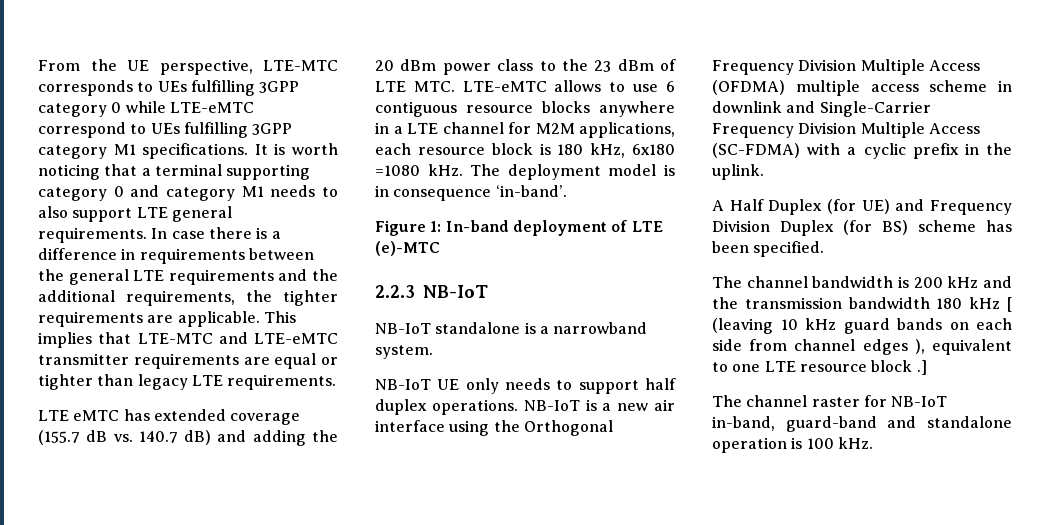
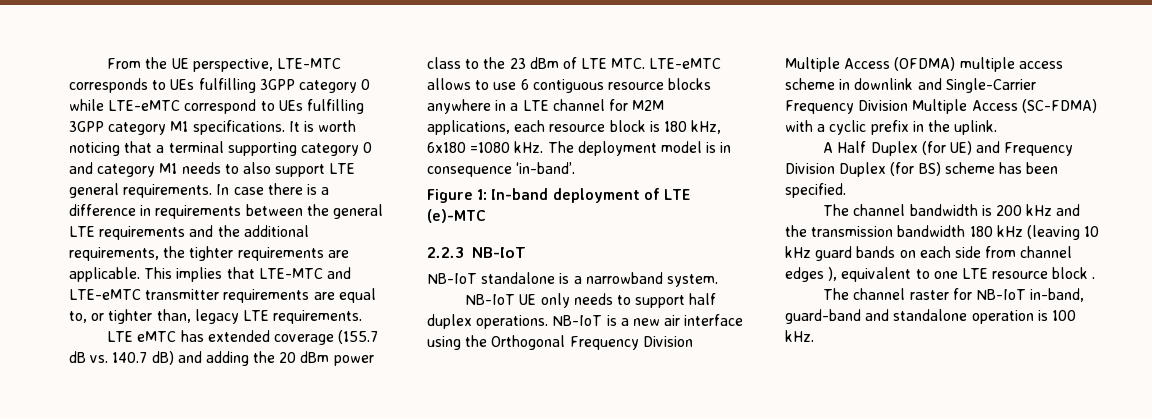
- This implies that LTE-MTC and LTE-eMTC transmitter requirements are equal or tighter than legacy LTE requirements.
+ This implies that LTE-MTC and LTE-eMTC transmitter requirements are equal to, or tighter than, legacy LTE requirements.
- The channel bandwidth is 200 kHz and the transmission bandwidth 180 kHz [ (leaving 10 kHz guard bands on each side from channel edges ), equivalent to one LTE resource block .]
+ The channel bandwidth is 200 kHz and the transmission bandwidth 180 kHz (leaving 10 kHz guard bands on each side from channel edges ), equivalent to one LTE resource block .

